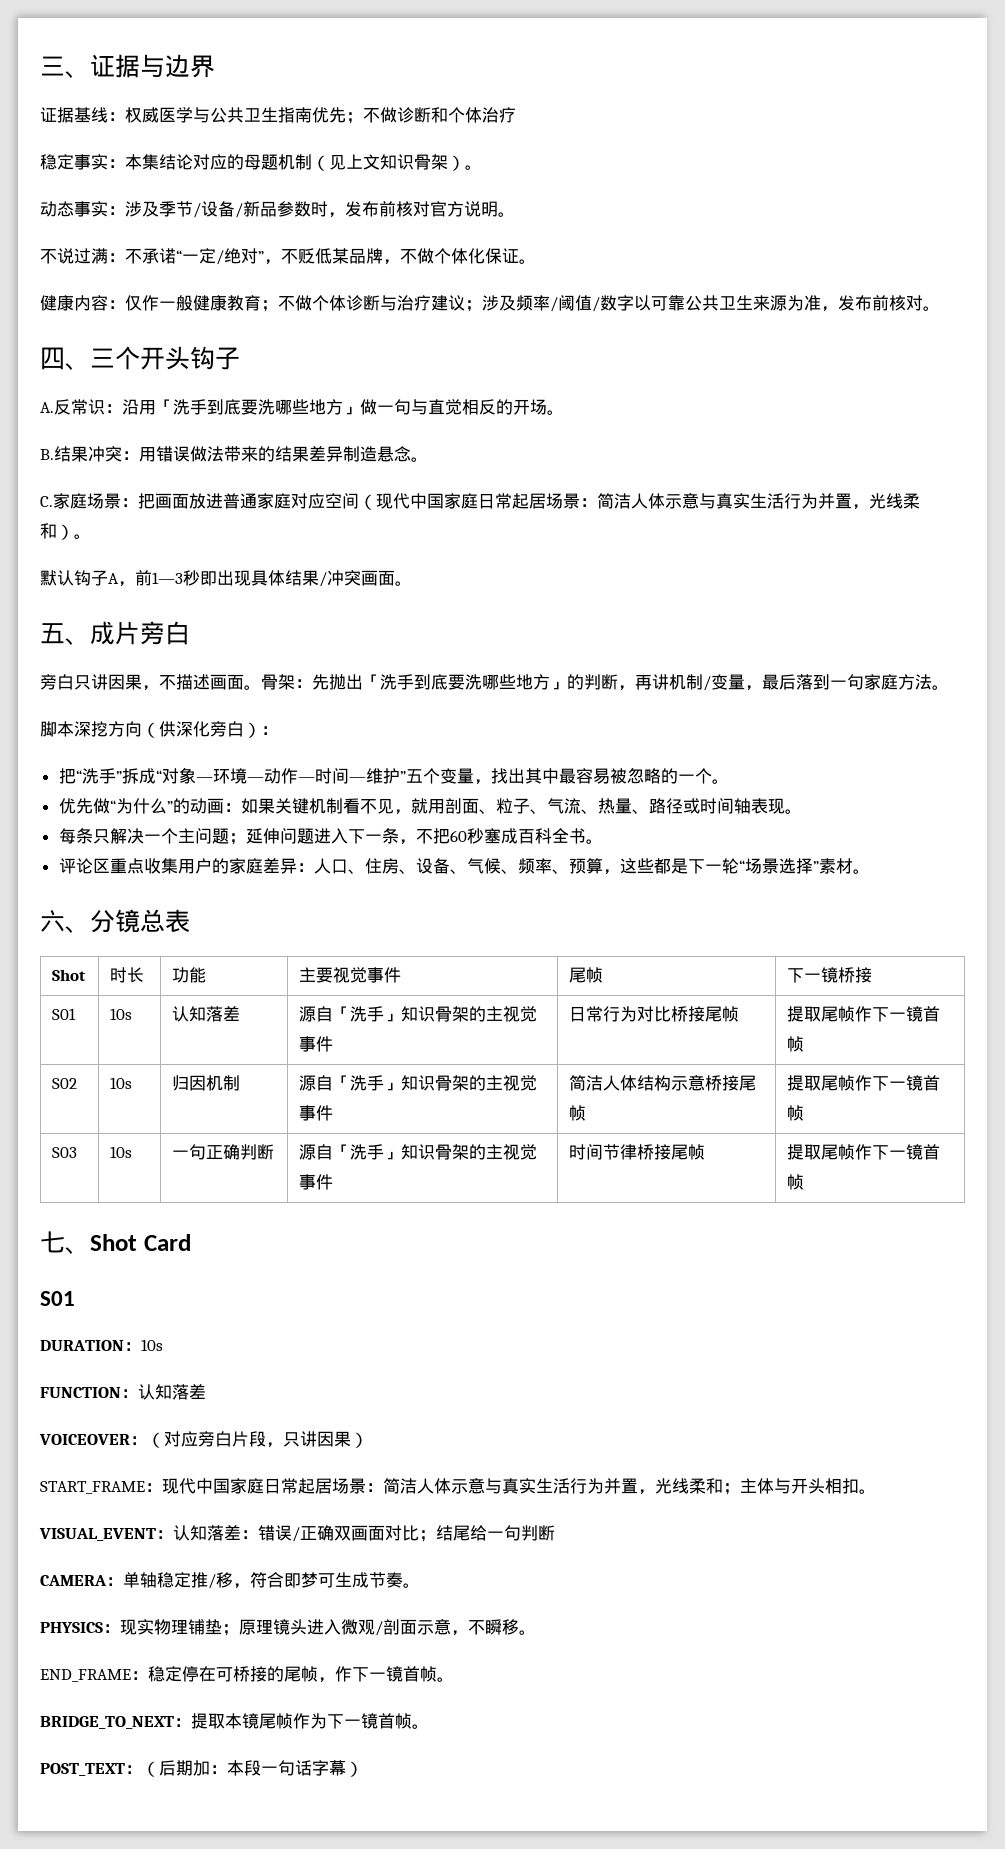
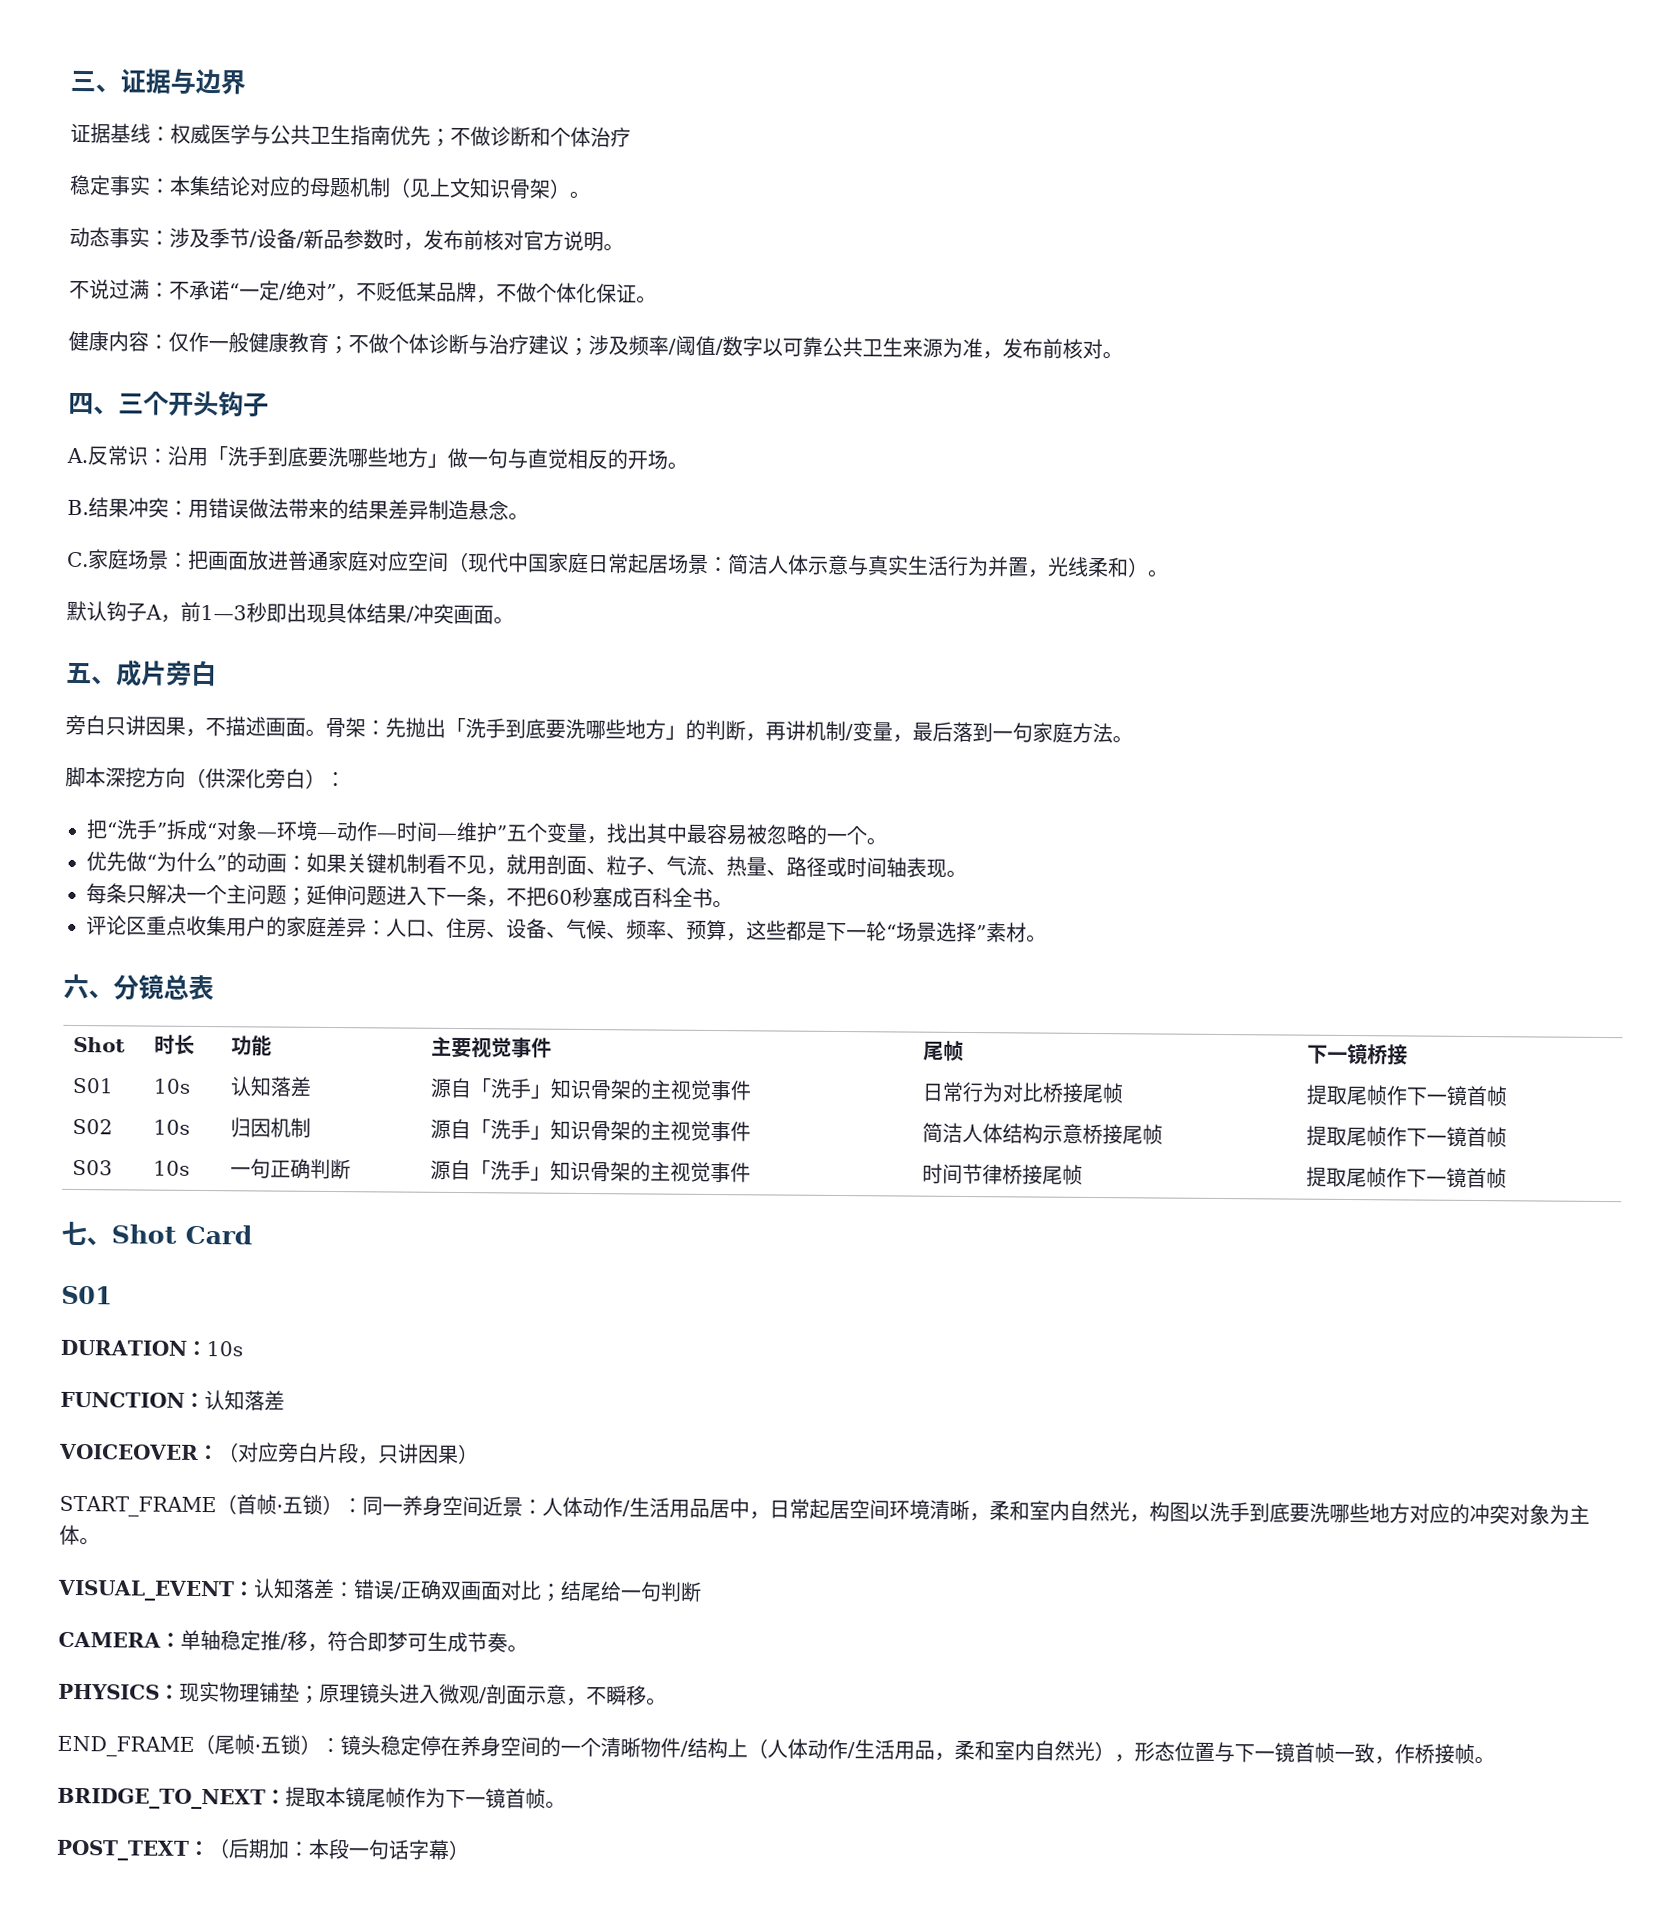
- START_FRAME：现代中国家庭日常起居场景：简洁人体示意与真实生活行为并置，光线柔和；主体与开头相扣。
+ START_FRAME（首帧·五锁）：同一养身空间近景：人体动作/生活用品居中，日常起居空间环境清晰，柔和室内自然光，构图以洗手到底要洗哪些地方对应的冲突对象为主体。
- END_FRAME：稳定停在可桥接的尾帧，作下一镜首帧。
+ END_FRAME（尾帧·五锁）：镜头稳定停在养身空间的一个清晰物件/结构上（人体动作/生活用品，柔和室内自然光），形态位置与下一镜首帧一致，作桥接帧。

